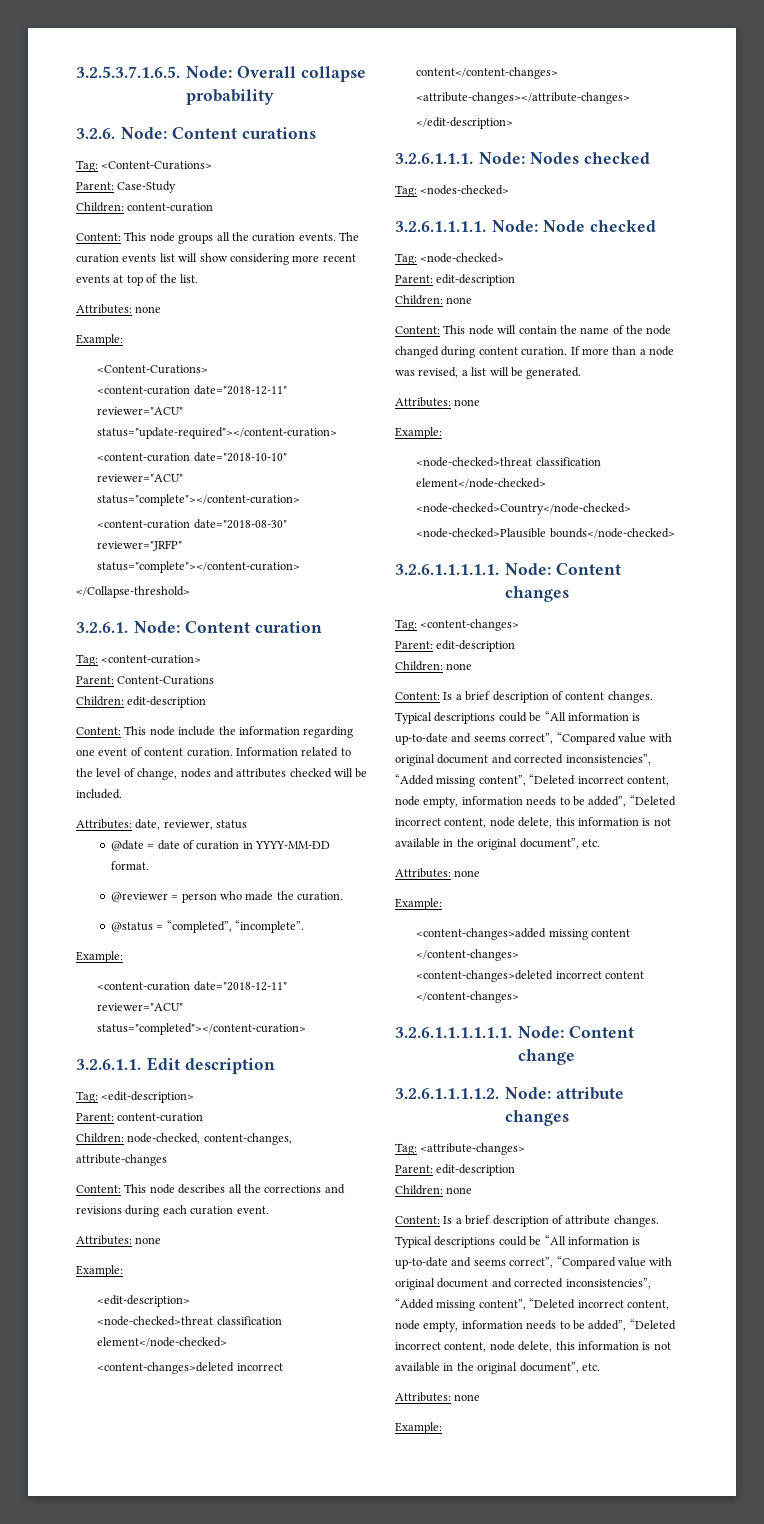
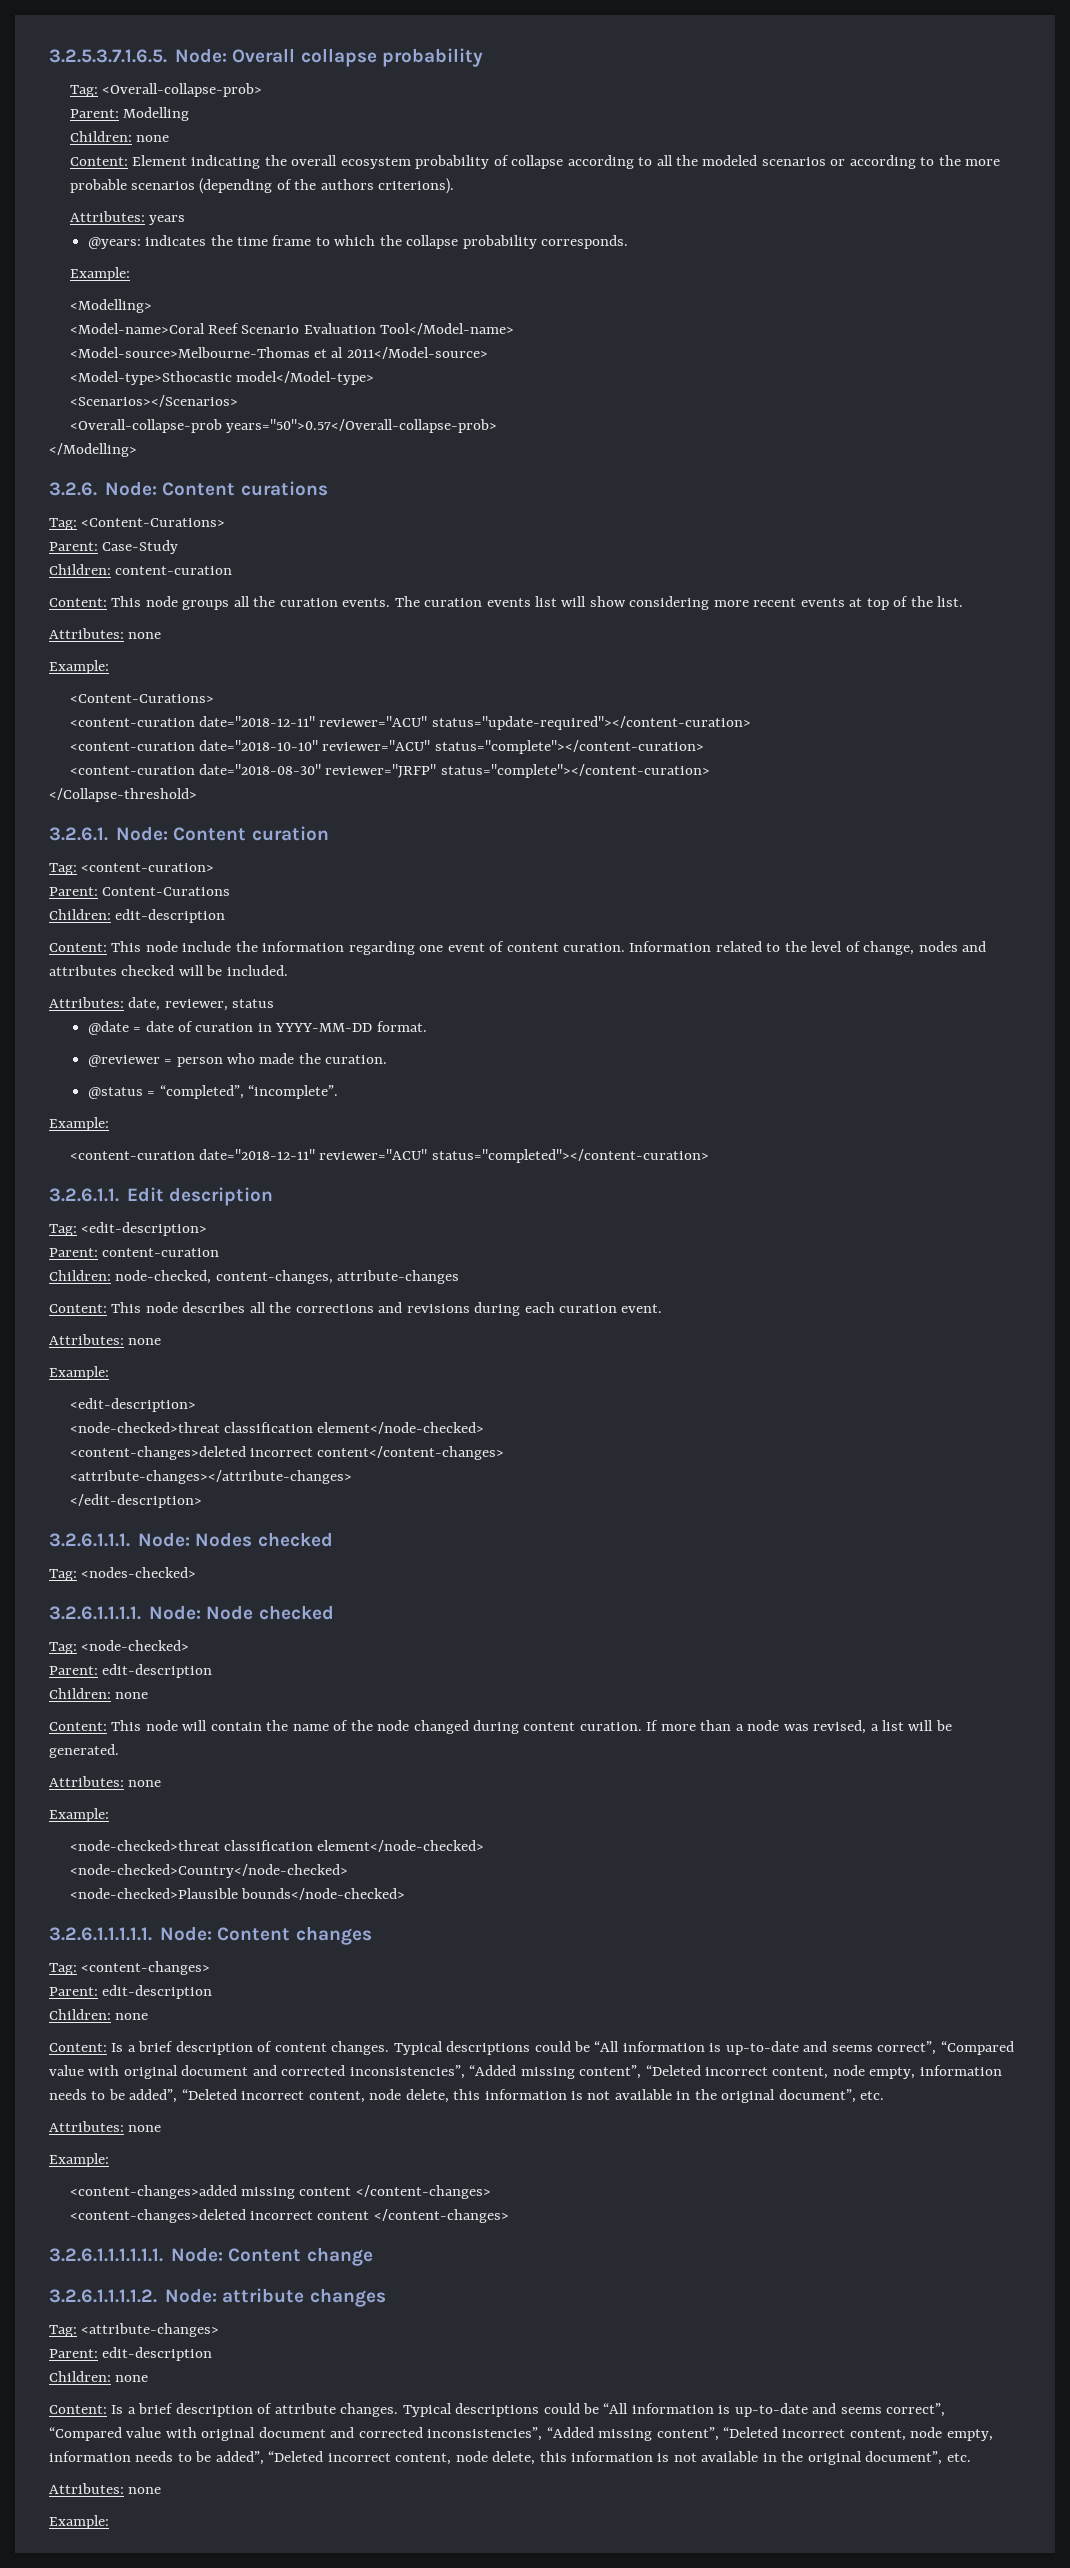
+ Tag: <Overall-collapse-prob>
+ Parent: Modelling
+ Children: none
+ Content: Element indicating the overall ecosystem probability of collapse according to all the modeled scenarios or according to the more probable scenarios (depending of the authors criterions).
+ Attributes: years
+ @years: indicates the time frame to which the collapse probability corresponds.
+ Example:
+ <Modelling>
+ <Model-name>Coral Reef Scenario Evaluation Tool</Model-name>
+ <Model-source>Melbourne-Thomas et al 2011</Model-source>
+ <Model-type>Sthocastic model</Model-type>
+ <Scenarios></Scenarios>
+ <Overall-collapse-prob years="50">0.57</Overall-collapse-prob>
+ </Modelling>

